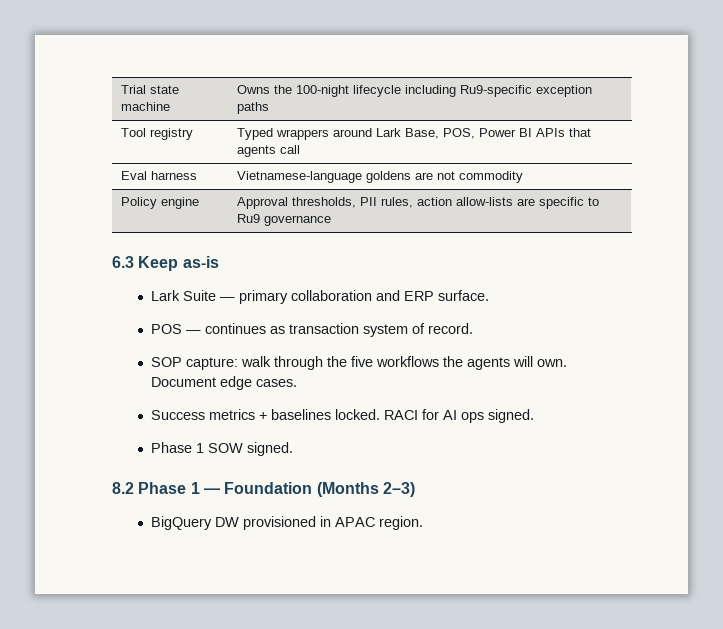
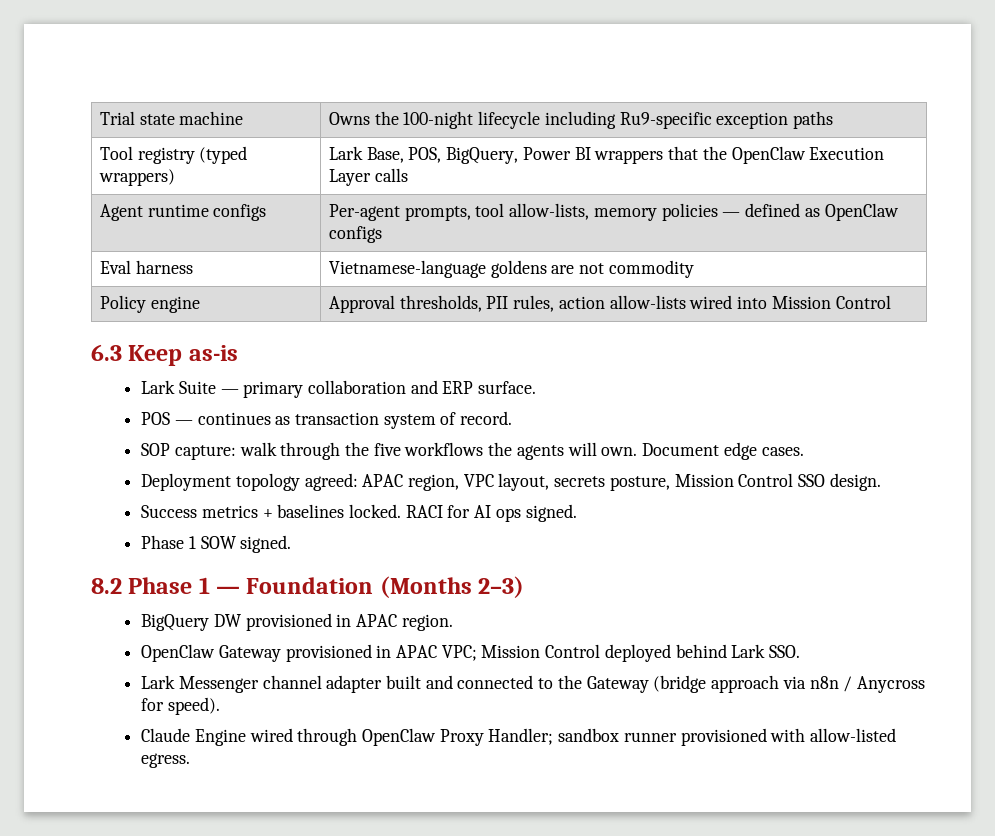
- Tool registry | Typed wrappers around Lark Base, POS, Power BI APIs that agents call
+ Tool registry (typed wrappers) | Lark Base, POS, BigQuery, Power BI wrappers that the OpenClaw Execution Layer calls
+ Agent runtime configs | Per-agent prompts, tool allow-lists, memory policies — defined as OpenClaw configs
- Policy engine | Approval thresholds, PII rules, action allow-lists are specific to Ru9 governance
+ Policy engine | Approval thresholds, PII rules, action allow-lists wired into Mission Control
+ Deployment topology agreed: APAC region, VPC layout, secrets posture, Mission Control SSO design.
+ OpenClaw Gateway provisioned in APAC VPC; Mission Control deployed behind Lark SSO.
+ Lark Messenger channel adapter built and connected to the Gateway (bridge approach via n8n / Anycross for speed).
+ Claude Engine wired through OpenClaw Proxy Handler; sandbox runner provisioned with allow-listed egress.

